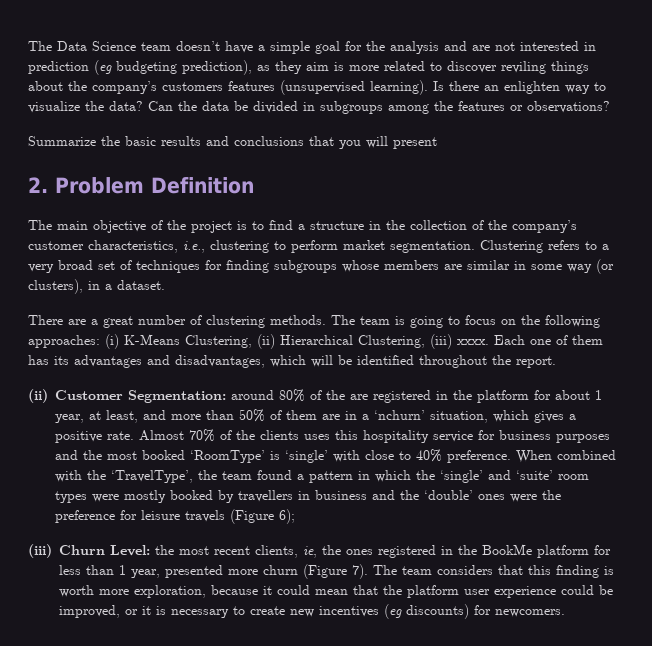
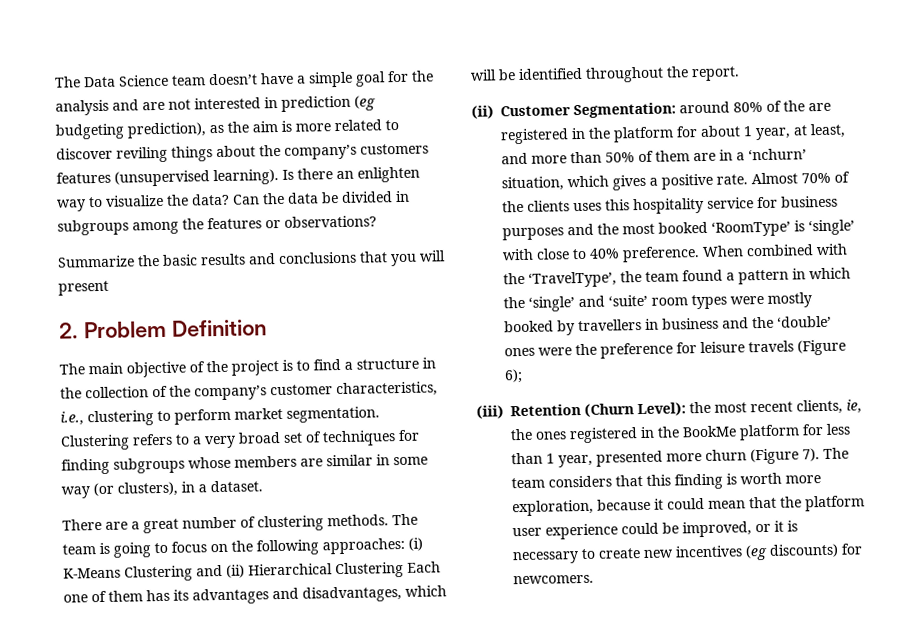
- The Data Science team doesn’t have a simple goal for the analysis and are not interested in prediction (eg budgeting prediction), as they aim is more related to discover reviling things about the company’s customers features (unsupervised learning).
+ The Data Science team doesn’t have a simple goal for the analysis and are not interested in prediction (eg budgeting prediction), as the aim is more related to discover reviling things about the company’s customers features (unsupervised learning).
- The team is going to focus on the following approaches: (i) K-Means Clustering, (ii) Hierarchical Clustering, (iii) xxxx. Each one of them has its advantages and disadvantages, which will be identified throughout the report.
+ The team is going to focus on the following approaches: (i) K-Means Clustering and (ii) Hierarchical Clustering Each one of them has its advantages and disadvantages, which will be identified throughout the report.
- (iii) Churn Level: the most recent clients, ie, the ones registered in the BookMe platform for less than 1 year, presented more churn (Figure 7).
+ (iii) Retention (Churn Level): the most recent clients, ie, the ones registered in the BookMe platform for less than 1 year, presented more churn (Figure 7).

